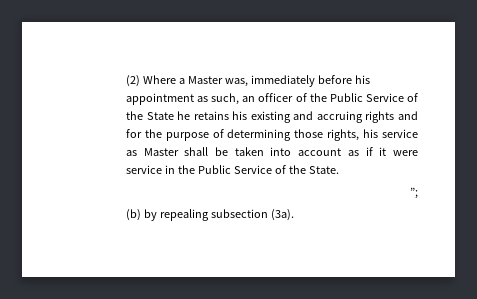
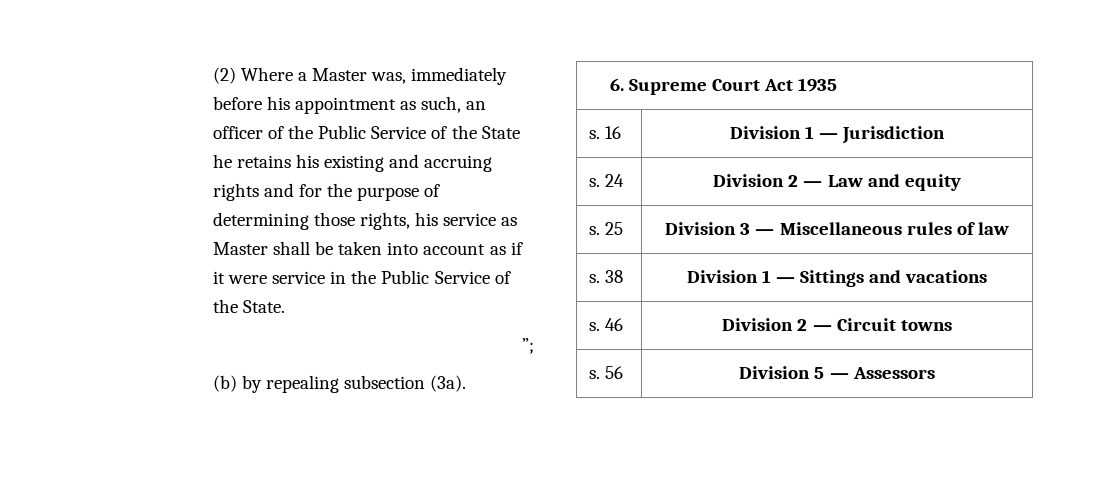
+ 6. Supreme Court Act 1935
+ s. 16 | Division 1 — Jurisdiction
+ s. 24 | Division 2 — Law and equity
+ s. 25 | Division 3 — Miscellaneous rules of law
+ s. 38 | Division 1 — Sittings and vacations
+ s. 46 | Division 2 — Circuit towns
+ s. 56 | Division 5 — Assessors

